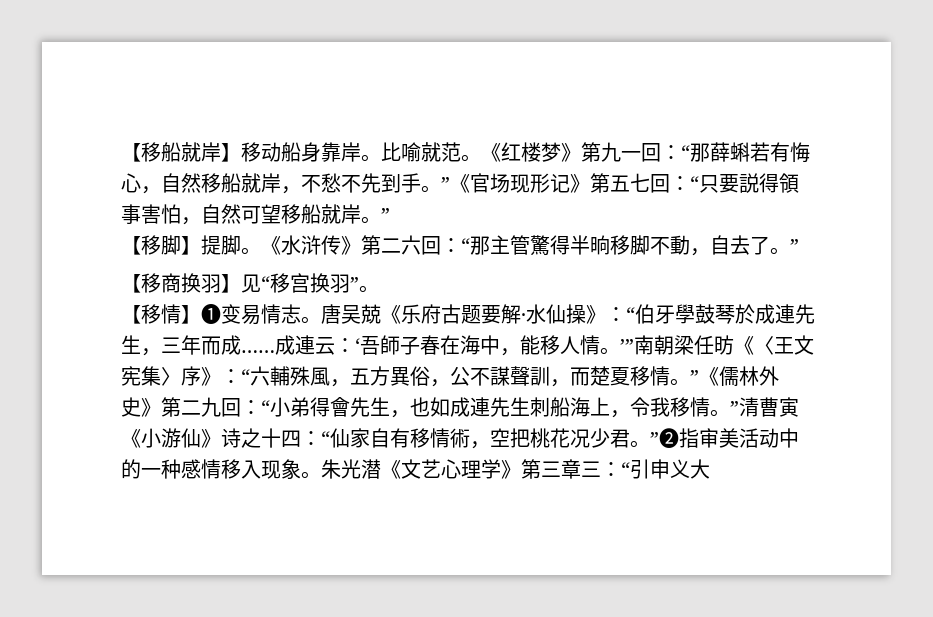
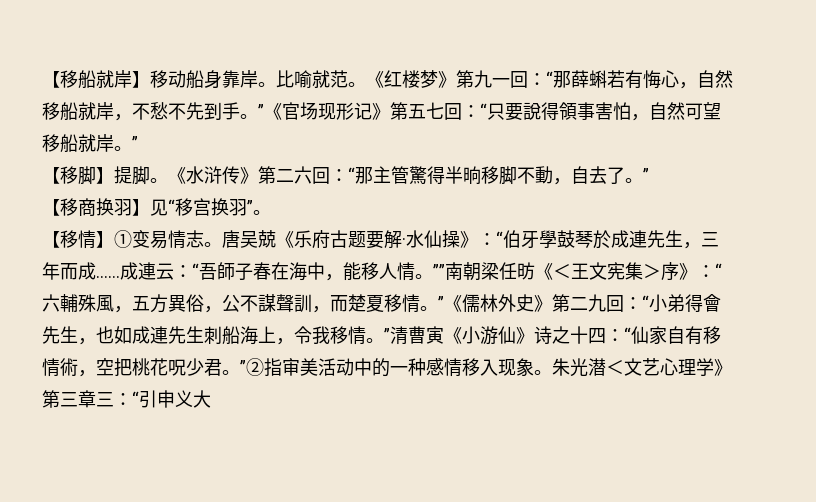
- 《红楼梦》第九一回：“那薛蝌若有悔心，自然移船就岸，不愁不先到手。”《官场现形记》第五七回：“只要説得領事害怕，自然可望移船就岸。”
+ 《红楼梦》第九一回：“那薛蝌若有悔心，自然移船就岸，不愁不先到手。”《官场现形记》第五七回：“只要說得領事害怕，自然可望移船就岸。”
- 【移情】❶变易情志。
+ 【移情】①变易情志。
- ‘吾師子春在海中，能移人情。’”南朝梁任昉《〈王文宪集〉序》：
+ “吾師子春在海中，能移人情。””南朝梁任昉《＜王文宪集＞序》：
- “仙家自有移情術，空把桃花况少君。”❷指审美活动中的一种感情移入现象。
+ “仙家自有移情術，空把桃花呪少君。”②指审美活动中的一种感情移入现象。
- 朱光潜《文艺心理学》第三章三：“引申义大
+ 朱光潜＜文艺心理学》第三章三：“引申义大

